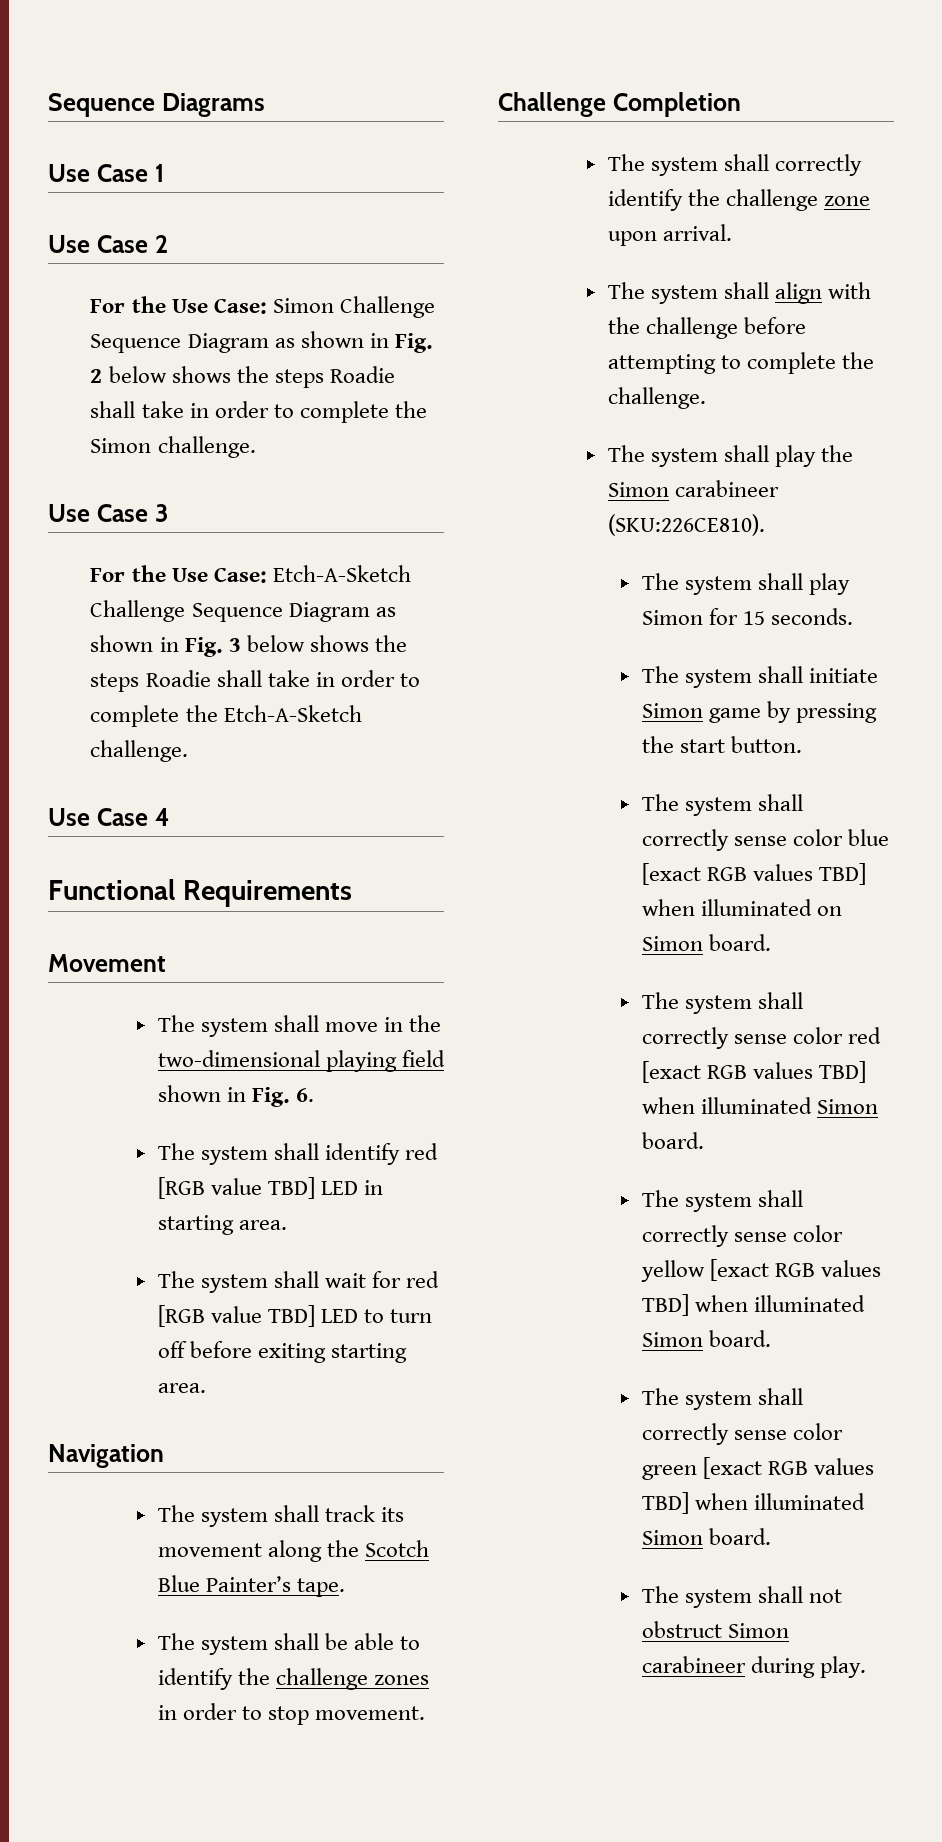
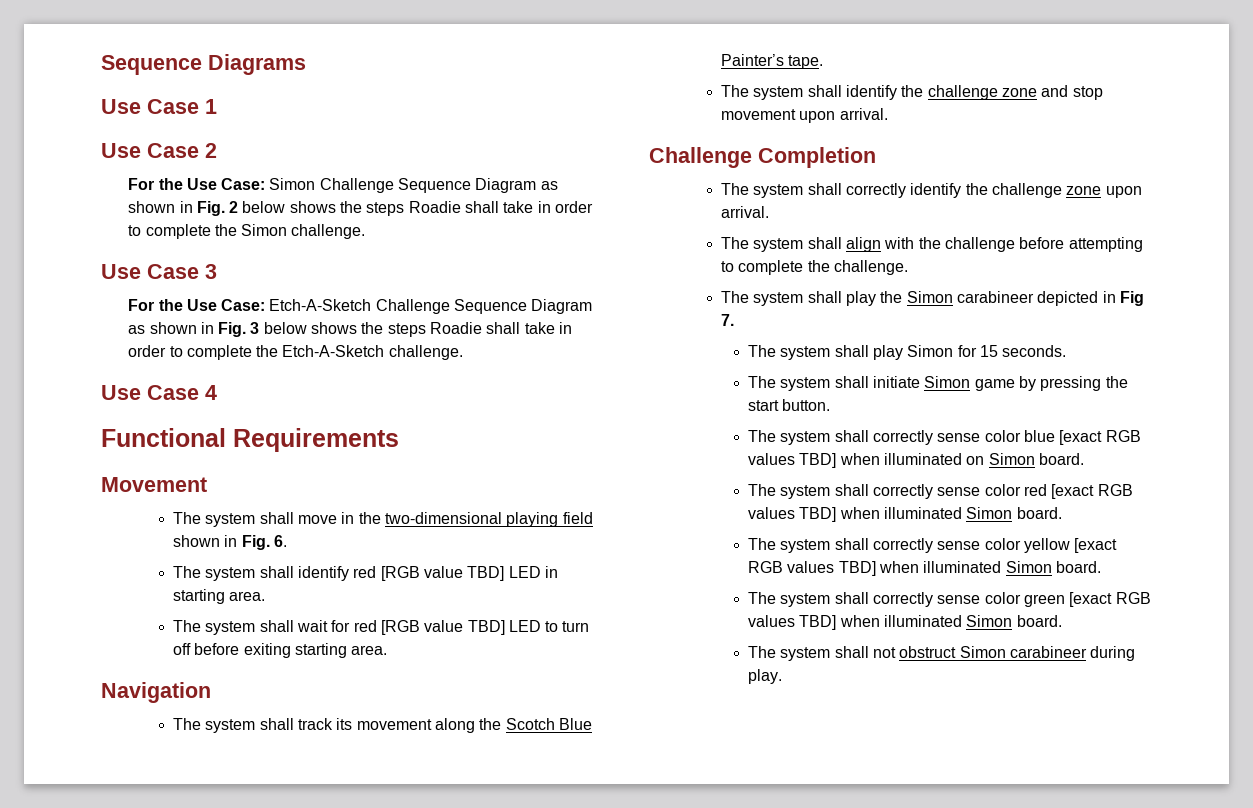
- The system shall be able to identify the challenge zones in order to stop movement.
+ The system shall identify the challenge zone and stop movement upon arrival.
- The system shall play the Simon carabineer (SKU:226CE810).
+ The system shall play the Simon carabineer depicted in Fig 7.

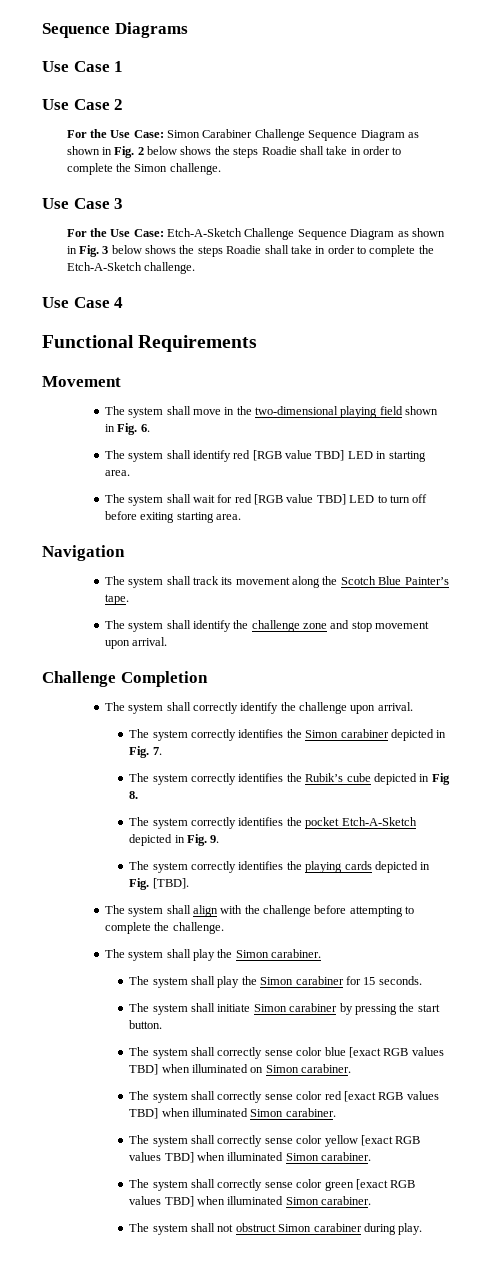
- For the Use Case: Simon Challenge Sequence Diagram as shown in Fig. 2 below shows the steps Roadie shall take in order to complete the Simon challenge.
+ For the Use Case: Simon Carabiner Challenge Sequence Diagram as shown in Fig. 2 below shows the steps Roadie shall take in order to complete the Simon challenge.
- The system shall correctly identify the challenge zone upon arrival.
+ The system shall correctly identify the challenge upon arrival.
+ The system correctly identifies the Simon carabiner depicted in Fig. 7.
+ The system correctly identifies the Rubik’s cube depicted in Fig 8.
+ The system correctly identifies the pocket Etch-A-Sketch depicted in Fig. 9.
+ The system correctly identifies the playing cards depicted in Fig. [TBD].
- The system shall play the Simon carabineer depicted in Fig 7.
- The system shall play Simon for 15 seconds.
+ The system shall play the Simon carabiner.
+ The system shall play the Simon carabiner for 15 seconds.
- The system shall initiate Simon game by pressing the start button.
+ The system shall initiate Simon carabiner by pressing the start button.
- The system shall correctly sense color blue [exact RGB values TBD] when illuminated on Simon board.
+ The system shall correctly sense color blue [exact RGB values TBD] when illuminated on Simon carabiner.
- The system shall correctly sense color red [exact RGB values TBD] when illuminated Simon board.
+ The system shall correctly sense color red [exact RGB values TBD] when illuminated Simon carabiner.
- The system shall correctly sense color yellow [exact RGB values TBD] when illuminated Simon board.
+ The system shall correctly sense color yellow [exact RGB values TBD] when illuminated Simon carabiner.
- The system shall correctly sense color green [exact RGB values TBD] when illuminated Simon board.
+ The system shall correctly sense color green [exact RGB values TBD] when illuminated Simon carabiner.
- The system shall not obstruct Simon carabineer during play.
+ The system shall not obstruct Simon carabiner during play.

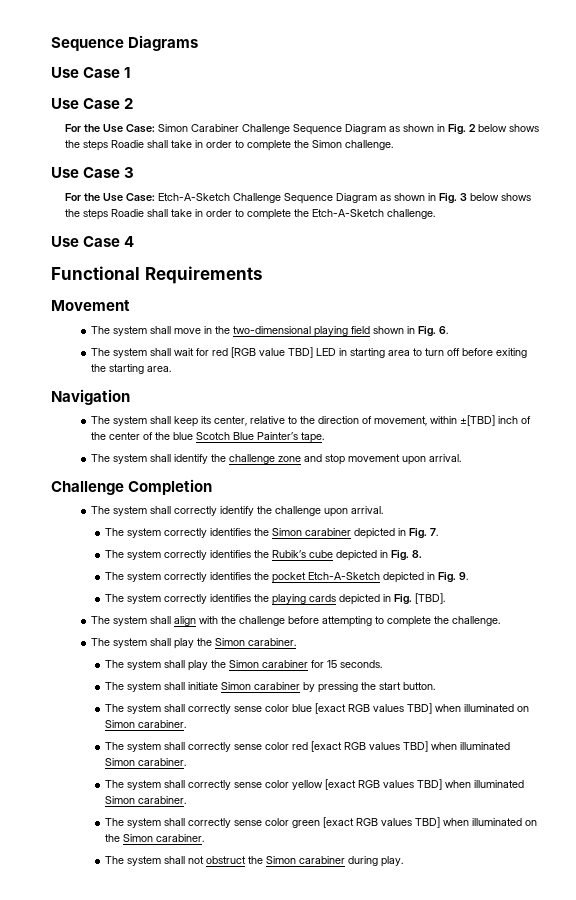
- The system shall identify red [RGB value TBD] LED in starting area.
- The system shall wait for red [RGB value TBD] LED to turn off before exiting starting area.
+ The system shall wait for red [RGB value TBD] LED in starting area to turn off before exiting the starting area.
- The system shall track its movement along the Scotch Blue Painter’s tape.
+ The system shall keep its center, relative to the direction of movement, within ±[TBD] inch of the center of the blue Scotch Blue Painter’s tape.
- The system correctly identifies the Rubik’s cube depicted in Fig 8.
+ The system correctly identifies the Rubik’s cube depicted in Fig. 8.
- The system shall correctly sense color green [exact RGB values TBD] when illuminated Simon carabiner.
+ The system shall correctly sense color green [exact RGB values TBD] when illuminated on the Simon carabiner.
- The system shall not obstruct Simon carabiner during play.
+ The system shall not obstruct the Simon carabiner during play.

